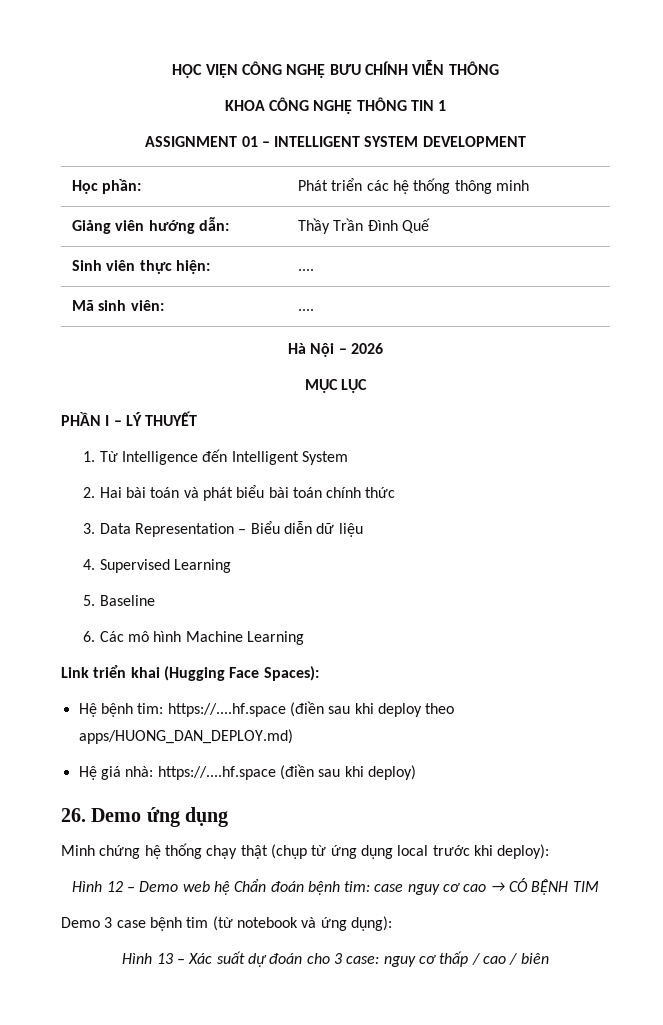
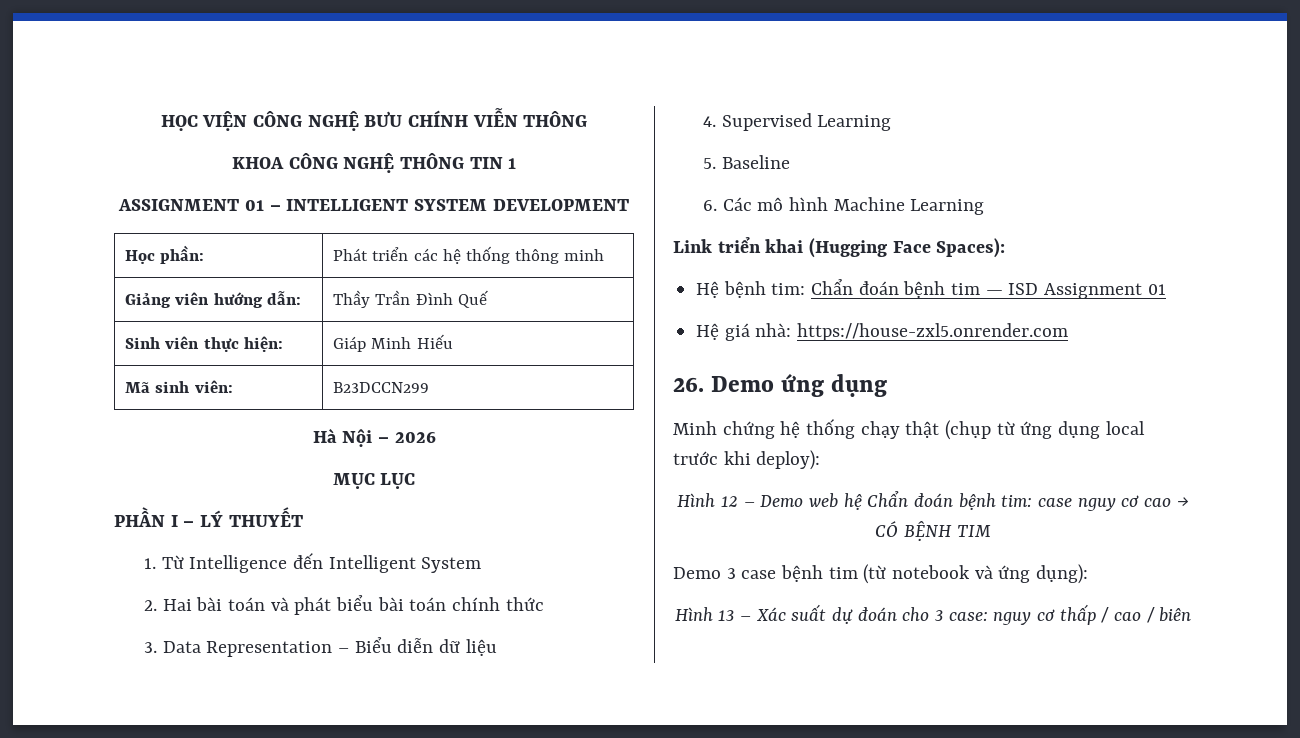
- Sinh viên thực hiện: | ....
+ Sinh viên thực hiện: | Giáp Minh Hiếu
- Mã sinh viên: | ....
+ Mã sinh viên: | B23DCCN299
- Hệ bệnh tim: https://....hf.space (điền sau khi deploy theo apps/HUONG_DAN_DEPLOY.md)
- Hệ giá nhà: https://....hf.space (điền sau khi deploy)
+ Hệ bệnh tim: Chẩn đoán bệnh tim — ISD Assignment 01
+ Hệ giá nhà: https://house-zxl5.onrender.com

